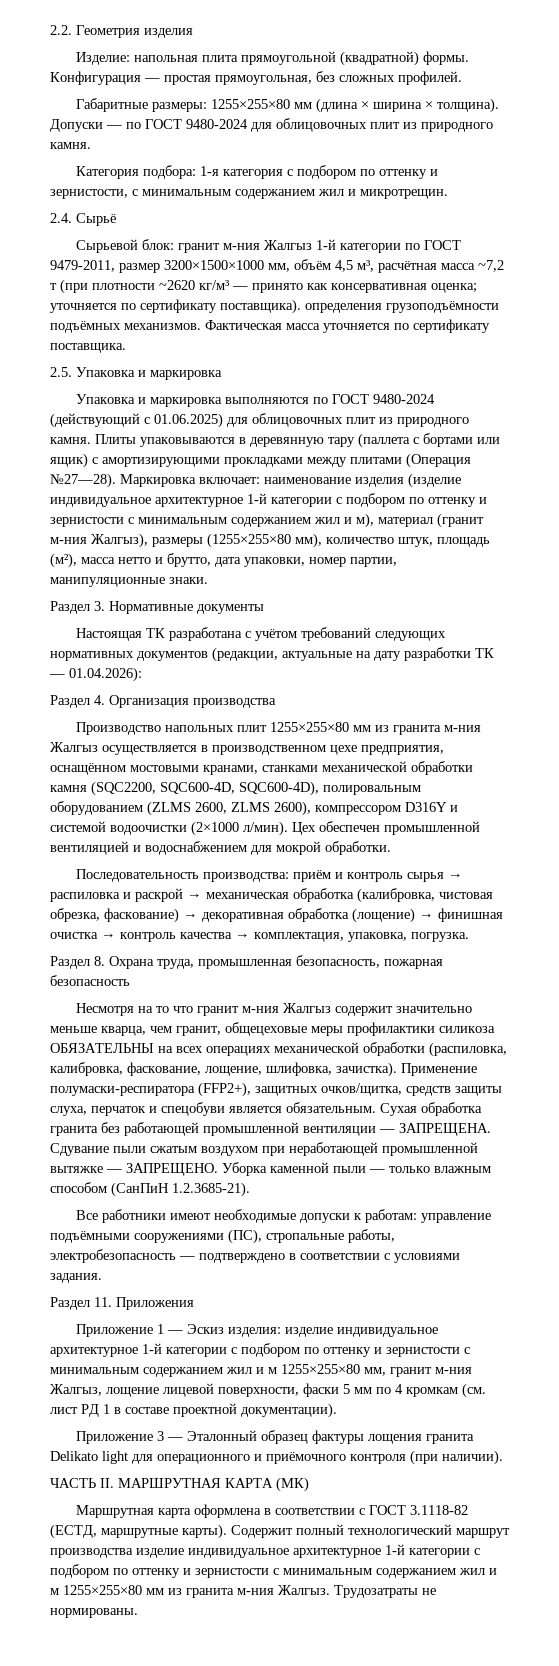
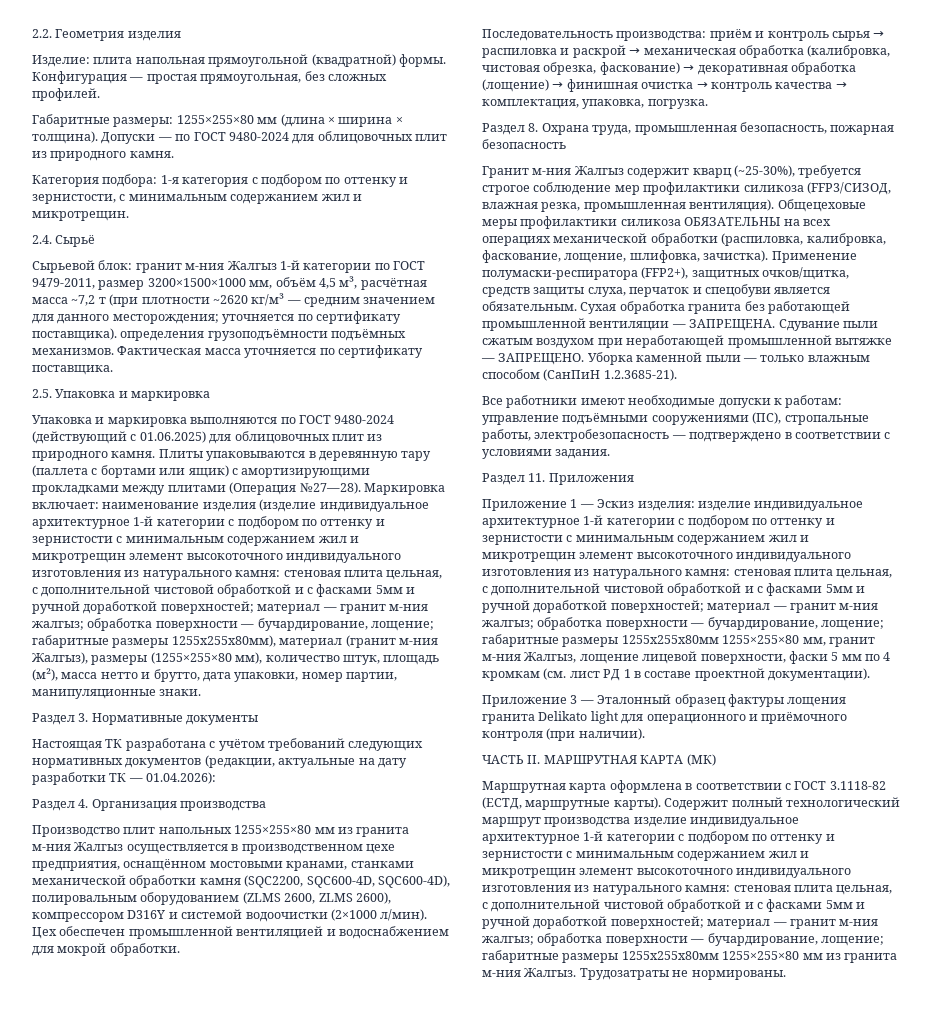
- Изделие: напольная плита прямоугольной (квадратной) формы.
+ Изделие: плита напольная прямоугольной (квадратной) формы.
- Сырьевой блок: гранит м-ния Жалгыз 1-й категории по ГОСТ 9479-2011, размер 3200×1500×1000 мм, объём 4,5 м³, расчётная масса ~7,2 т (при плотности ~2620 кг/м³ — принято как консервативная оценка; уточняется по сертификату поставщика). определения грузоподъёмности подъёмных механизмов.
+ Сырьевой блок: гранит м-ния Жалгыз 1-й категории по ГОСТ 9479-2011, размер 3200×1500×1000 мм, объём 4,5 м³, расчётная масса ~7,2 т (при плотности ~2620 кг/м³ — средним значением для данного месторождения; уточняется по сертификату поставщика). определения грузоподъёмности подъёмных механизмов.
- Маркировка включает: наименование изделия (изделие индивидуальное архитектурное 1-й категории с подбором по оттенку и зернистости с минимальным содержанием жил и м), материал (гранит м-ния Жалгыз), размеры (1255×255×80 мм), количество штук, площадь (м²), масса нетто и брутто, дата упаковки, номер партии, манипуляционные знаки.
+ Маркировка включает: наименование изделия (изделие индивидуальное архитектурное 1-й категории с подбором по оттенку и зернистости с минимальным содержанием жил и микротрещин элемент высокоточного индивидуального изготовления из натурального камня: стеновая плита цельная, с дополнительной чистовой обработкой и с фасками 5мм и ручной доработкой поверхностей; материал — гранит м-ния жалгыз; обработка поверхности — бучардирование, лощение; габаритные размеры 1255х255х80мм), материал (гранит м-ния Жалгыз), размеры (1255×255×80 мм), количество штук, площадь (м²), масса нетто и брутто, дата упаковки, номер партии, манипуляционные знаки.
- Производство напольных плит 1255×255×80 мм из гранита м-ния Жалгыз осуществляется в производственном цехе предприятия, оснащённом мостовыми кранами, станками механической обработки камня (SQC2200, SQC600-4D, SQC600-4D), полировальным оборудованием (ZLMS 2600, ZLMS 2600), компрессором D316Y и системой водоочистки (2×1000 л/мин).
+ Производство плит напольных 1255×255×80 мм из гранита м-ния Жалгыз осуществляется в производственном цехе предприятия, оснащённом мостовыми кранами, станками механической обработки камня (SQC2200, SQC600-4D, SQC600-4D), полировальным оборудованием (ZLMS 2600, ZLMS 2600), компрессором D316Y и системой водоочистки (2×1000 л/мин).
- Несмотря на то что гранит м-ния Жалгыз содержит значительно меньше кварца, чем гранит, общецеховые меры профилактики силикоза ОБЯЗАТЕЛЬНЫ на всех операциях механической обработки (распиловка, калибровка, фаскование, лощение, шлифовка, зачистка).
+ Гранит м-ния Жалгыз содержит кварц (~25-30%), требуется строгое соблюдение мер профилактики силикоза (FFP3/СИЗОД, влажная резка, промышленная вентиляция). Общецеховые меры профилактики силикоза ОБЯЗАТЕЛЬНЫ на всех операциях механической обработки (распиловка, калибровка, фаскование, лощение, шлифовка, зачистка).
- Приложение 1 — Эскиз изделия: изделие индивидуальное архитектурное 1-й категории с подбором по оттенку и зернистости с минимальным содержанием жил и м 1255×255×80 мм, гранит м-ния Жалгыз, лощение лицевой поверхности, фаски 5 мм по 4 кромкам (см. лист РД 1 в составе проектной документации).
+ Приложение 1 — Эскиз изделия: изделие индивидуальное архитектурное 1-й категории с подбором по оттенку и зернистости с минимальным содержанием жил и микротрещин элемент высокоточного индивидуального изготовления из натурального камня: стеновая плита цельная, с дополнительной чистовой обработкой и с фасками 5мм и ручной доработкой поверхностей; материал — гранит м-ния жалгыз; обработка поверхности — бучардирование, лощение; габаритные размеры 1255х255х80мм 1255×255×80 мм, гранит м-ния Жалгыз, лощение лицевой поверхности, фаски 5 мм по 4 кромкам (см. лист РД 1 в составе проектной документации).
- Содержит полный технологический маршрут производства изделие индивидуальное архитектурное 1-й категории с подбором по оттенку и зернистости с минимальным содержанием жил и м 1255×255×80 мм из гранита м-ния Жалгыз.
+ Содержит полный технологический маршрут производства изделие индивидуальное архитектурное 1-й категории с подбором по оттенку и зернистости с минимальным содержанием жил и микротрещин элемент высокоточного индивидуального изготовления из натурального камня: стеновая плита цельная, с дополнительной чистовой обработкой и с фасками 5мм и ручной доработкой поверхностей; материал — гранит м-ния жалгыз; обработка поверхности — бучардирование, лощение; габаритные размеры 1255х255х80мм 1255×255×80 мм из гранита м-ния Жалгыз.

